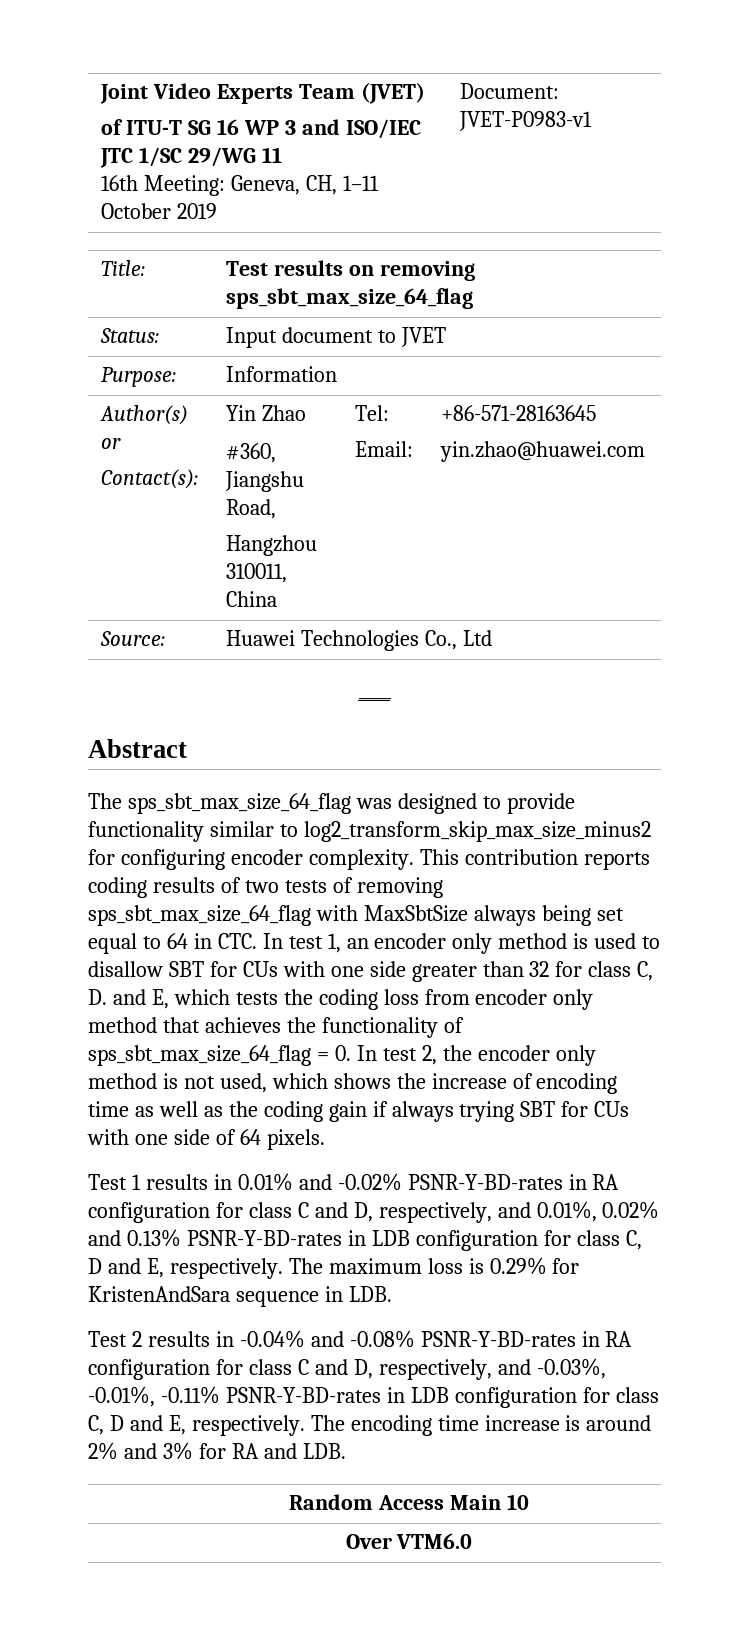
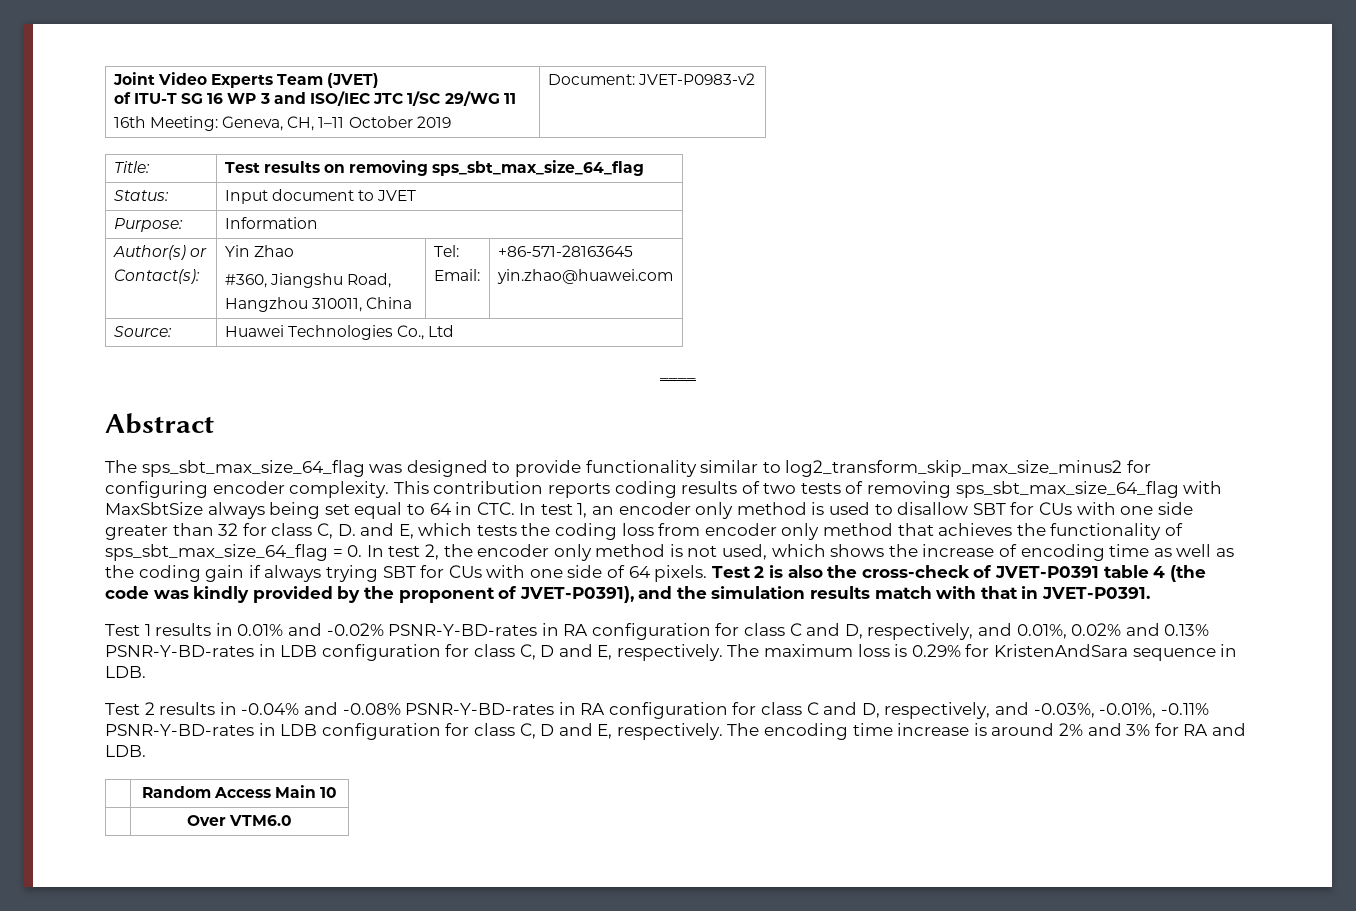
  Joint Video Experts Team (JVET)
  of ITU-T SG 16 WP 3 and ISO/IEC JTC 1/SC 29/WG 11
- 16th Meeting: Geneva, CH, 1–11 October 2019 | Document: JVET-P0983-v1
+ 16th Meeting: Geneva, CH, 1–11 October 2019 | Document: JVET-P0983-v2
+ Test 2 is also the cross-check of JVET-P0391 table 4 (the code was kindly provided by the proponent of JVET-P0391), and the simulation results match with that in JVET-P0391.

